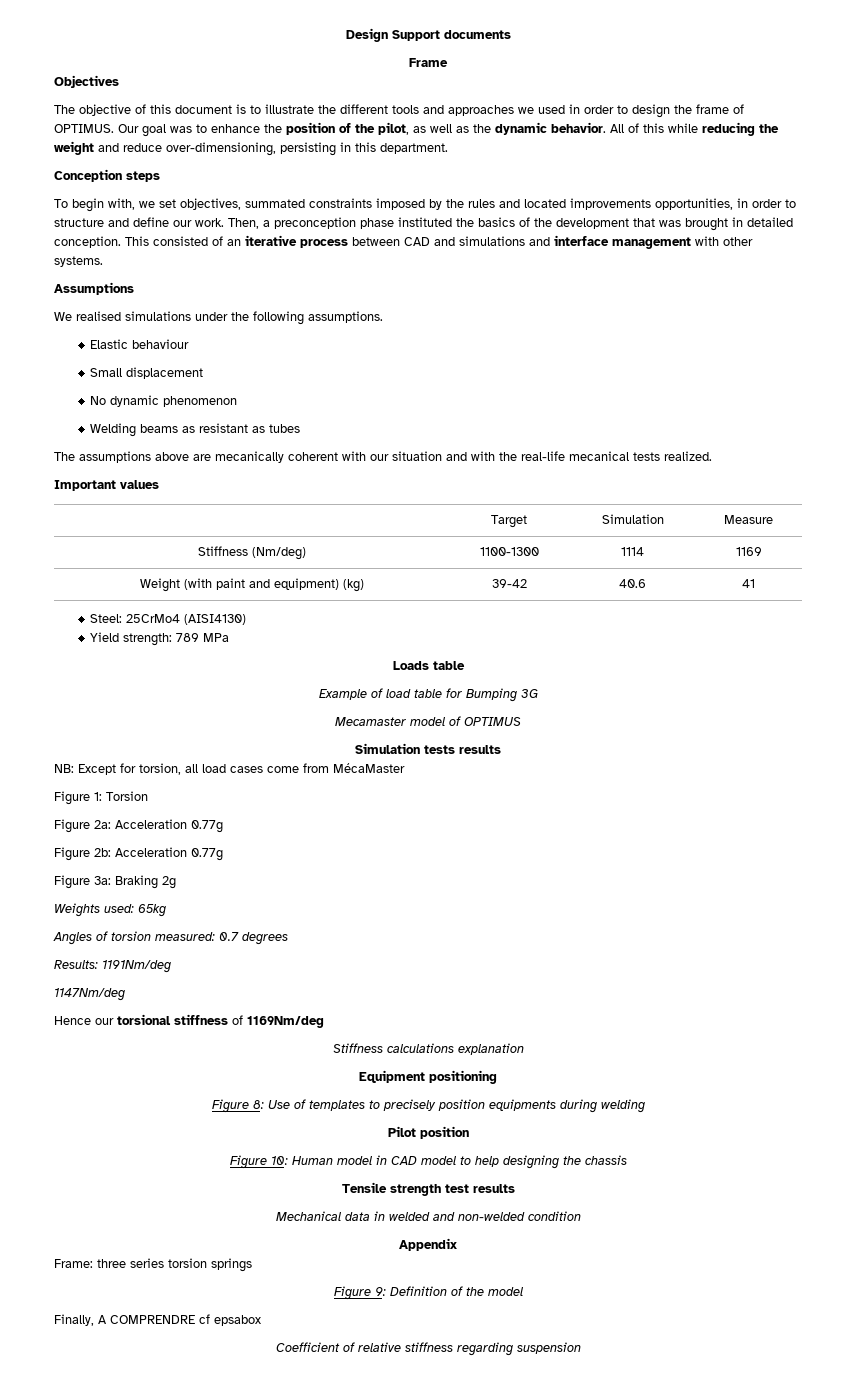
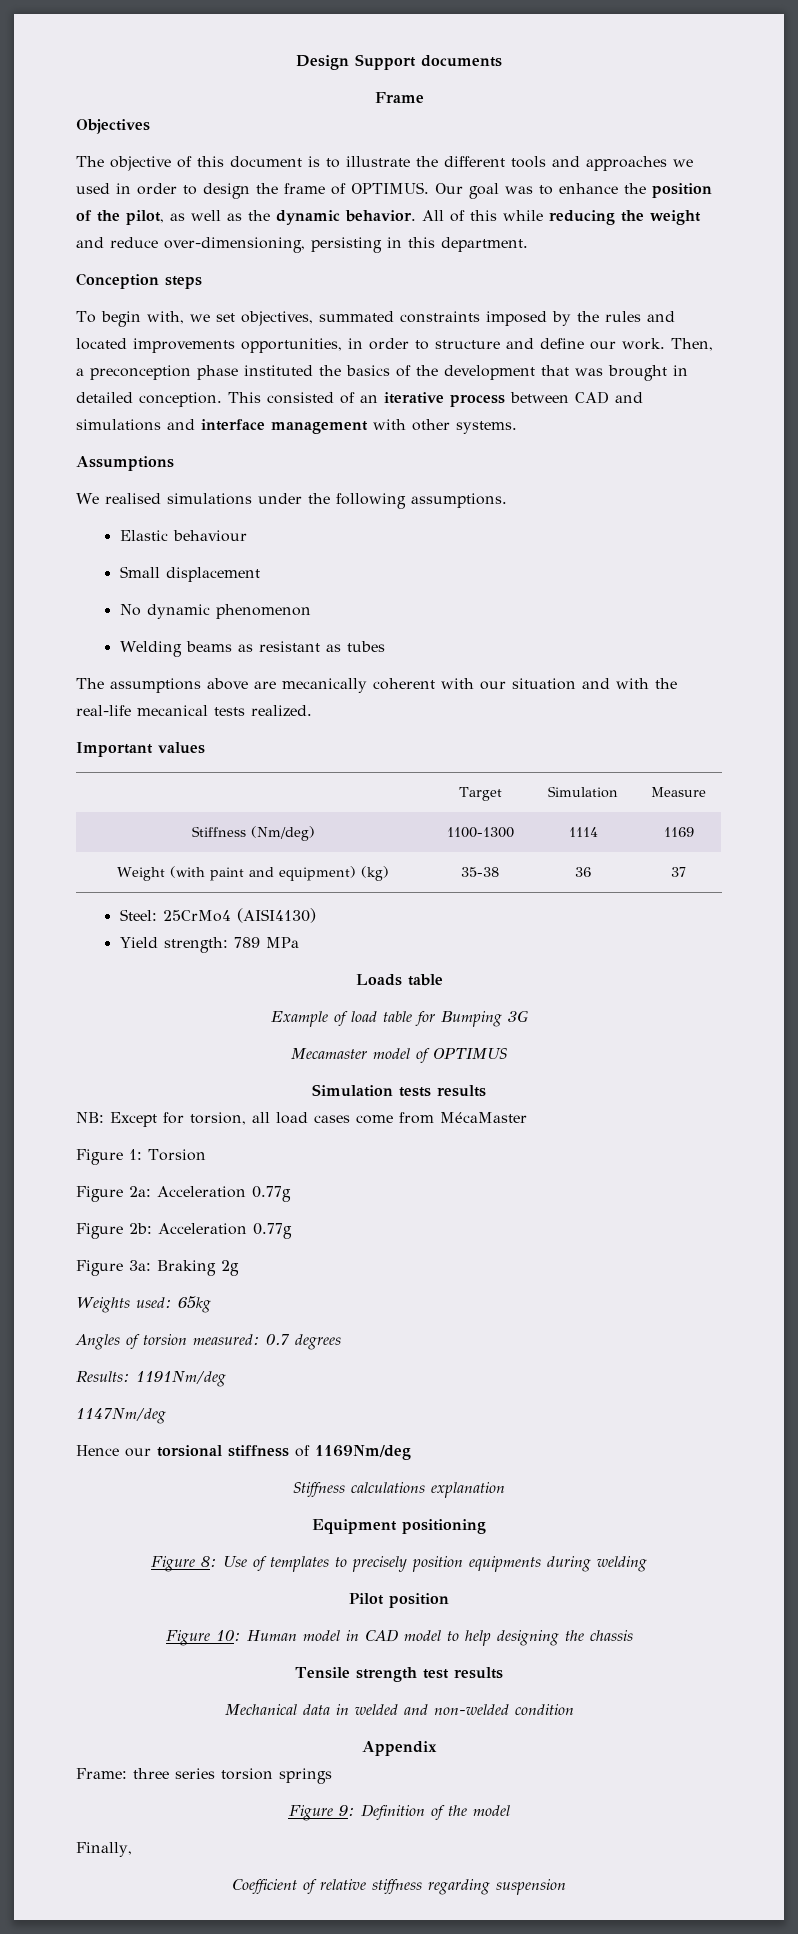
- Weight (with paint and equipment) (kg) | 39-42 | 40.6 | 41
+ Weight (with paint and equipment) (kg) | 35-38 | 36 | 37
- Finally, A COMPRENDRE cf epsabox
+ Finally,

